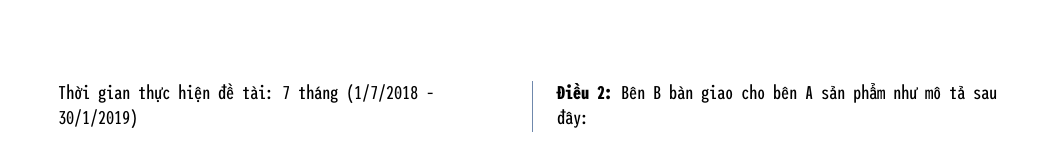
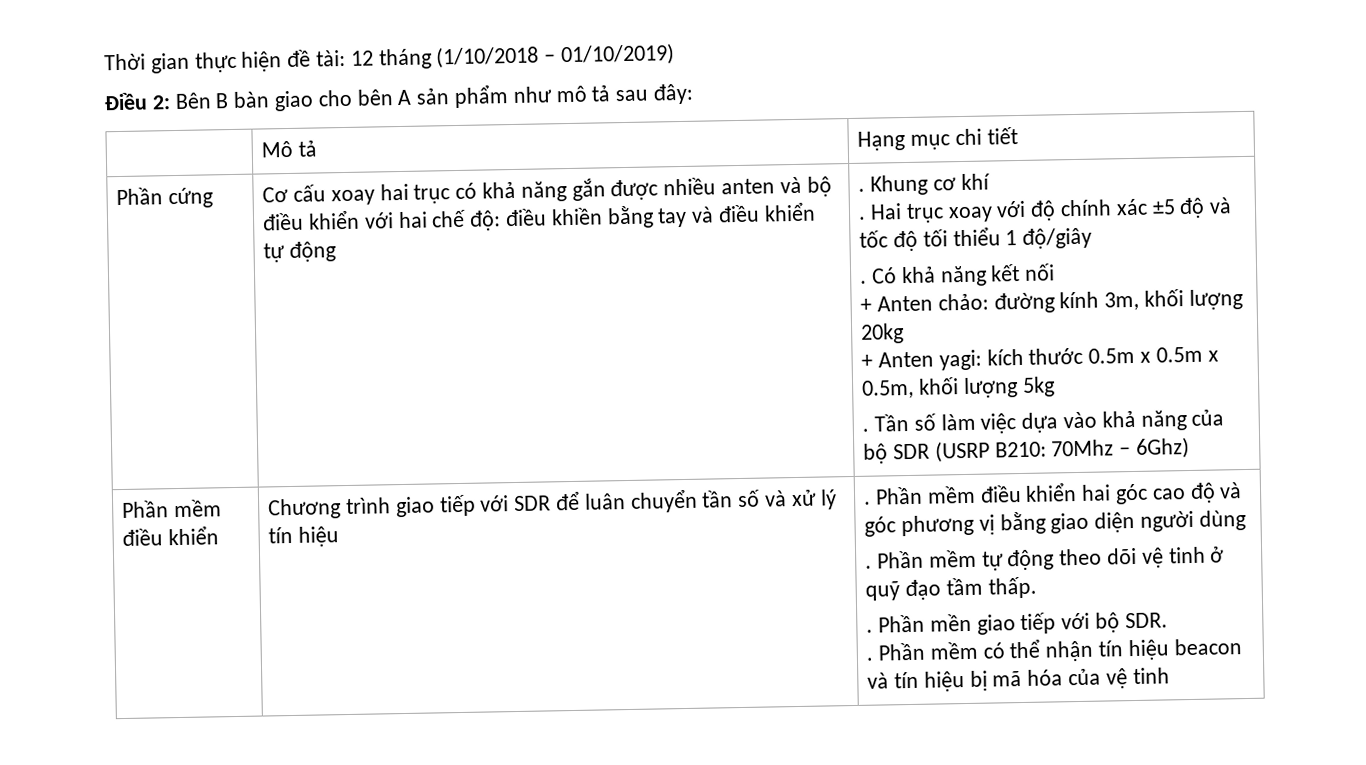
- Thời gian thực hiện đề tài: 7 tháng (1/7/2018 – 30/1/2019)
+ Thời gian thực hiện đề tài: 12 tháng (1/10/2018 – 01/10/2019)
+ | Mô tả | Hạng mục chi tiết
+ Phần cứng | Cơ cấu xoay hai trục có khả năng gắn được nhiều anten và bộ điều khiển với hai chế độ: điều khiền bằng tay và điều khiển tự động | . Khung cơ khí
+ . Hai trục xoay với độ chính xác ±5 độ và tốc độ tối thiểu 1 độ/giây
+ . Có khả năng kết nối
+ + Anten chảo: đường kính 3m, khối lượng 20kg
+ + Anten yagi: kích thước 0.5m x 0.5m x 0.5m, khối lượng 5kg
+ . Tần số làm việc dựa vào khả năng của bộ SDR (USRP B210: 70Mhz – 6Ghz)
+ Phần mềm điều khiển | Chương trình giao tiếp với SDR để luân chuyển tần số và xử lý tín hiệu | . Phần mềm điều khiển hai góc cao độ và góc phương vị bằng giao diện người dùng
+ . Phần mềm tự động theo dõi vệ tinh ở quỹ đạo tầm thấp.
+ . Phần mền giao tiếp với bộ SDR.
+ . Phần mềm có thể nhận tín hiệu beacon và tín hiệu bị mã hóa của vệ tinh

